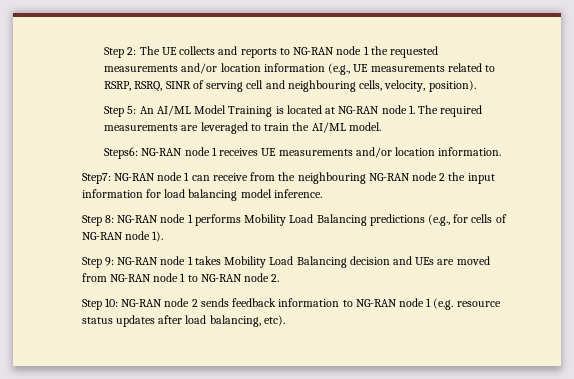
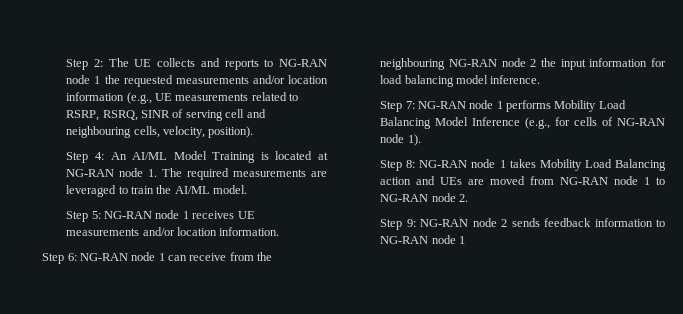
- Step 5: An AI/ML Model Training is located at NG-RAN node 1. The required measurements are leveraged to train the AI/ML model.
+ Step 4: An AI/ML Model Training is located at NG-RAN node 1. The required measurements are leveraged to train the AI/ML model.
- Steps6: NG-RAN node 1 receives UE measurements and/or location information.
+ Step 5: NG-RAN node 1 receives UE measurements and/or location information.
- Step7: NG-RAN node 1 can receive from the neighbouring NG-RAN node 2 the input information for load balancing model inference.
+ Step 6: NG-RAN node 1 can receive from the neighbouring NG-RAN node 2 the input information for load balancing model inference.
- Step 8: NG-RAN node 1 performs Mobility Load Balancing predictions (e.g., for cells of NG-RAN node 1).
+ Step 7: NG-RAN node 1 performs Mobility Load Balancing Model Inference (e.g., for cells of NG-RAN node 1).
- Step 9: NG-RAN node 1 takes Mobility Load Balancing decision and UEs are moved from NG-RAN node 1 to NG-RAN node 2.
+ Step 8: NG-RAN node 1 takes Mobility Load Balancing action and UEs are moved from NG-RAN node 1 to NG-RAN node 2.
- Step 10: NG-RAN node 2 sends feedback information to NG-RAN node 1 (e.g. resource status updates after load balancing, etc).
+ Step 9: NG-RAN node 2 sends feedback information to NG-RAN node 1

